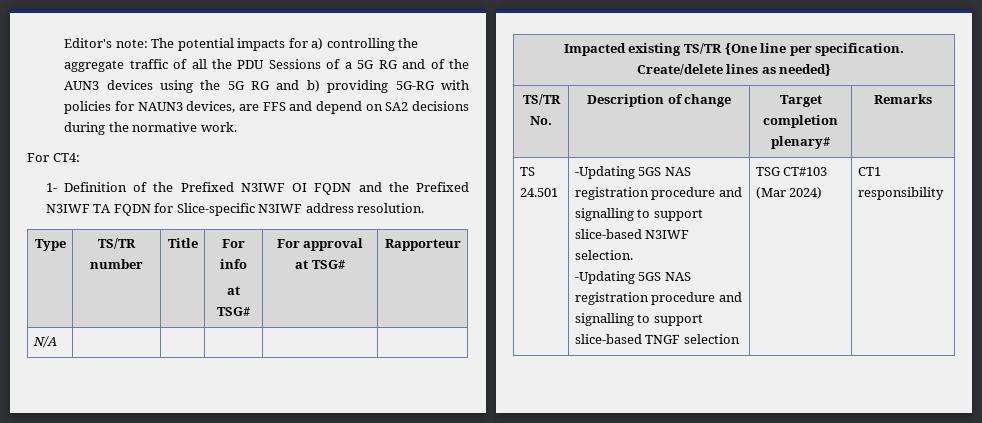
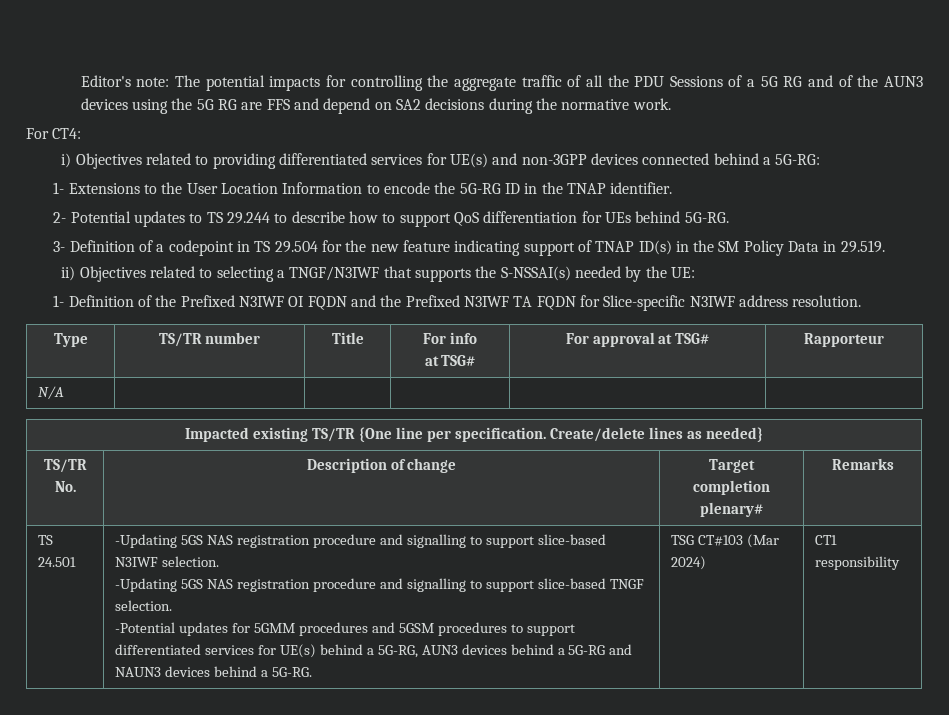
- Editor's note: The potential impacts for a) controlling the aggregate traffic of all the PDU Sessions of a 5G RG and of the AUN3 devices using the 5G RG and b) providing 5G-RG with policies for NAUN3 devices, are FFS and depend on SA2 decisions during the normative work.
+ Editor's note: The potential impacts for controlling the aggregate traffic of all the PDU Sessions of a 5G RG and of the AUN3 devices using the 5G RG are FFS and depend on SA2 decisions during the normative work.
+ i) Objectives related to providing differentiated services for UE(s) and non-3GPP devices connected behind a 5G-RG:
+ 1- Extensions to the User Location Information to encode the 5G-RG ID in the TNAP identifier.
+ 2- Potential updates to TS 29.244 to describe how to support QoS differentiation for UEs behind 5G-RG.
+ 3- Definition of a codepoint in TS 29.504 for the new feature indicating support of TNAP ID(s) in the SM Policy Data in 29.519.
+ ii) Objectives related to selecting a TNGF/N3IWF that supports the S-NSSAI(s) needed by the UE:
- -Updating 5GS NAS registration procedure and signalling to support slice-based TNGF selection
+ -Updating 5GS NAS registration procedure and signalling to support slice-based TNGF selection.
+ -Potential updates for 5GMM procedures and 5GSM procedures to support differentiated services for UE(s) behind a 5G-RG, AUN3 devices behind a 5G-RG and NAUN3 devices behind a 5G-RG.

